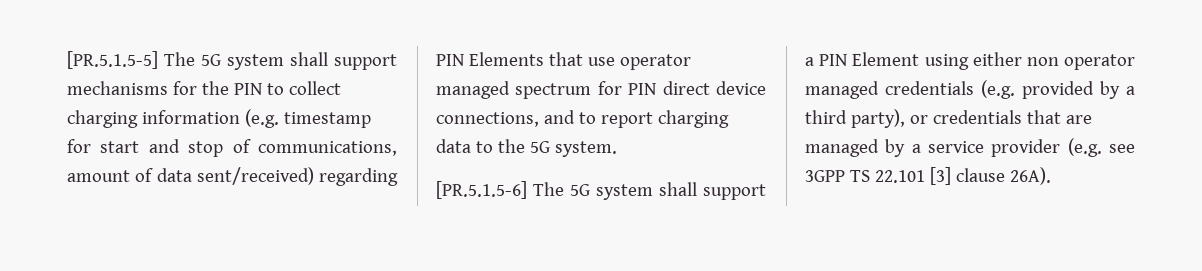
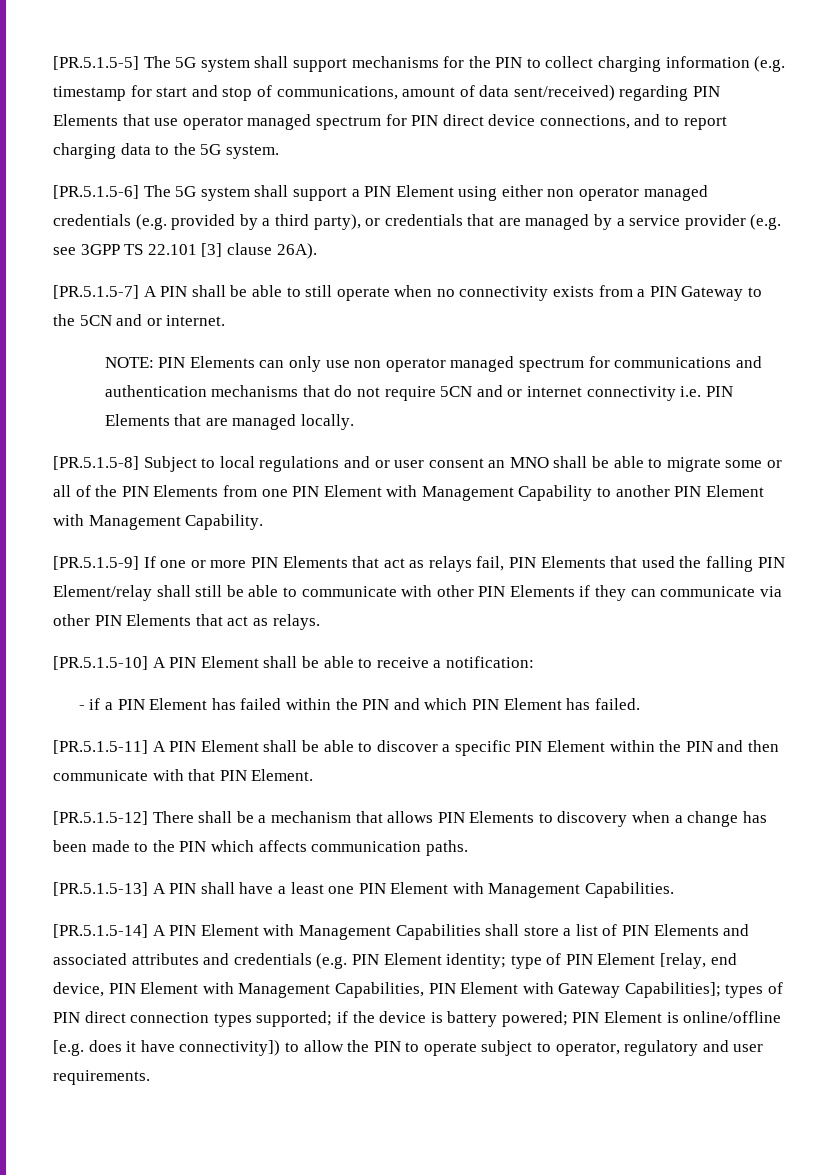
+ [PR.5.1.5-7] A PIN shall be able to still operate when no connectivity exists from a PIN Gateway to the 5CN and or internet.
+ NOTE: PIN Elements can only use non operator managed spectrum for communications and authentication mechanisms that do not require 5CN and or internet connectivity i.e. PIN Elements that are managed locally.
+ [PR.5.1.5-8] Subject to local regulations and or user consent an MNO shall be able to migrate some or all of the PIN Elements from one PIN Element with Management Capability to another PIN Element with Management Capability.
+ [PR.5.1.5-9] If one or more PIN Elements that act as relays fail, PIN Elements that used the falling PIN Element/relay shall still be able to communicate with other PIN Elements if they can communicate via other PIN Elements that act as relays.
+ [PR.5.1.5-10] A PIN Element shall be able to receive a notification:
+ - if a PIN Element has failed within the PIN and which PIN Element has failed.
+ [PR.5.1.5-11] A PIN Element shall be able to discover a specific PIN Element within the PIN and then communicate with that PIN Element.
+ [PR.5.1.5-12] There shall be a mechanism that allows PIN Elements to discovery when a change has been made to the PIN which affects communication paths.
+ [PR.5.1.5-13] A PIN shall have a least one PIN Element with Management Capabilities.
+ [PR.5.1.5-14] A PIN Element with Management Capabilities shall store a list of PIN Elements and associated attributes and credentials (e.g. PIN Element identity; type of PIN Element [relay, end device, PIN Element with Management Capabilities, PIN Element with Gateway Capabilities]; types of PIN direct connection types supported; if the device is battery powered; PIN Element is online/offline [e.g. does it have connectivity]) to allow the PIN to operate subject to operator, regulatory and user requirements.

